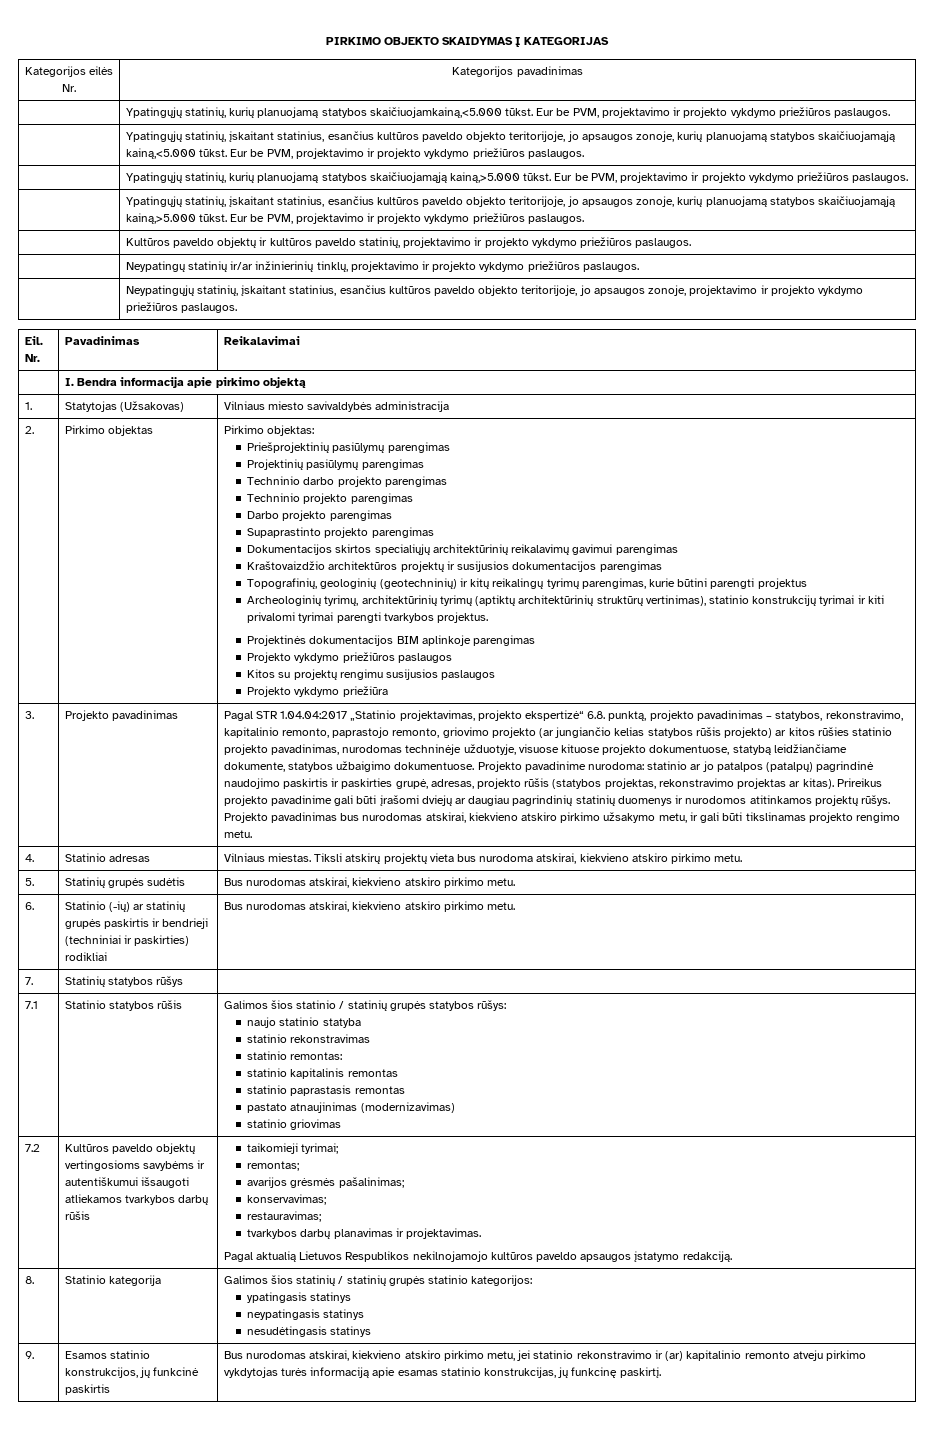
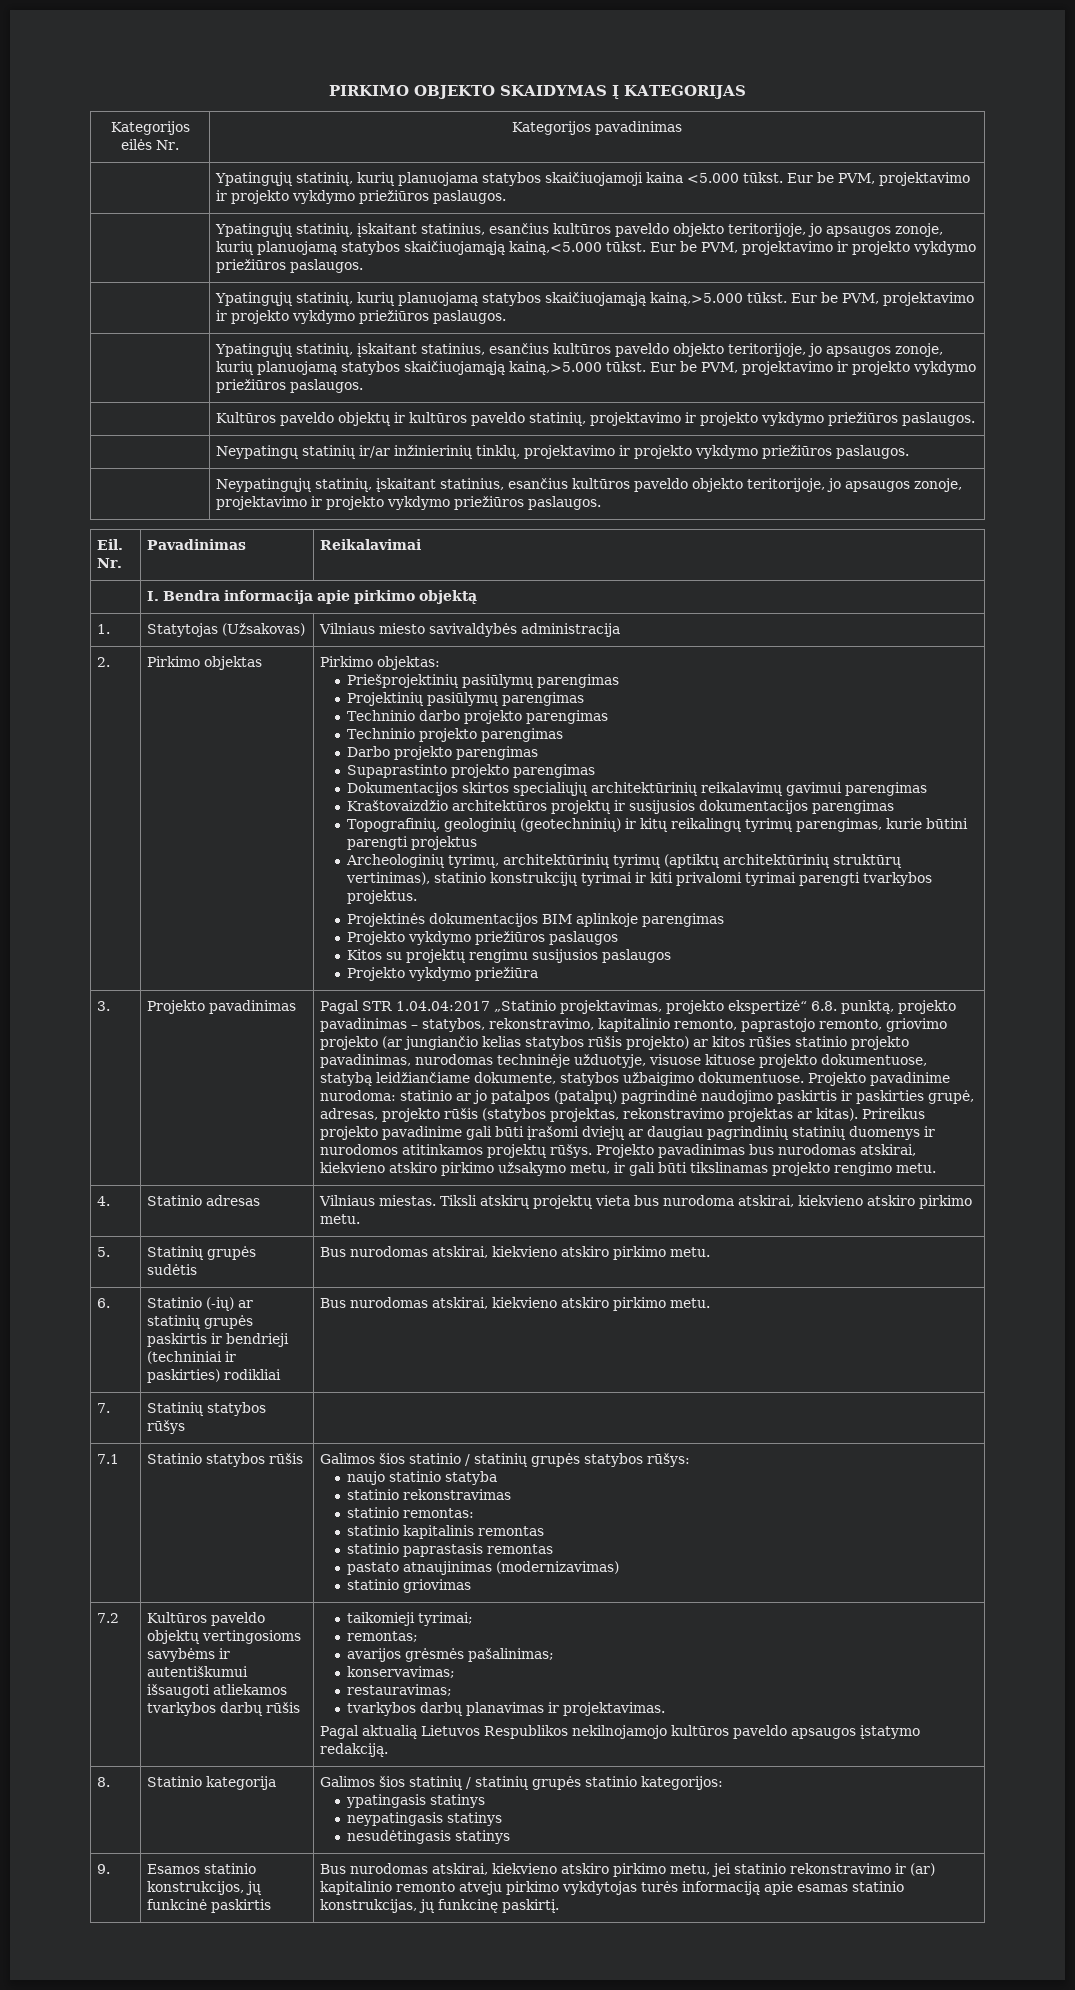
- | Ypatingųjų statinių, kurių planuojamą statybos skaičiuojamkainą,<5.000 tūkst. Eur be PVM, projektavimo ir projekto vykdymo priežiūros paslaugos.
+ | Ypatingųjų statinių, kurių planuojama statybos skaičiuojamoji kaina <5.000 tūkst. Eur be PVM, projektavimo ir projekto vykdymo priežiūros paslaugos.

